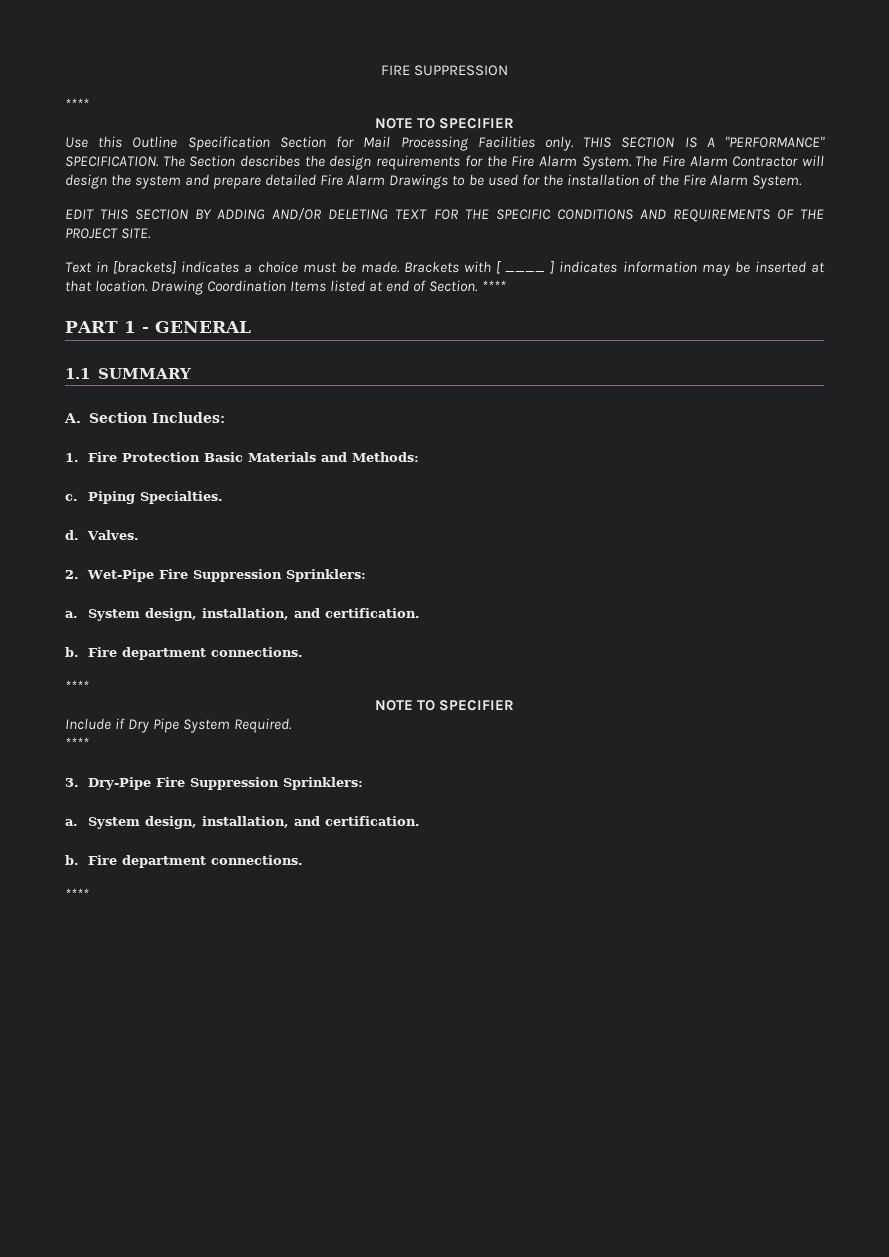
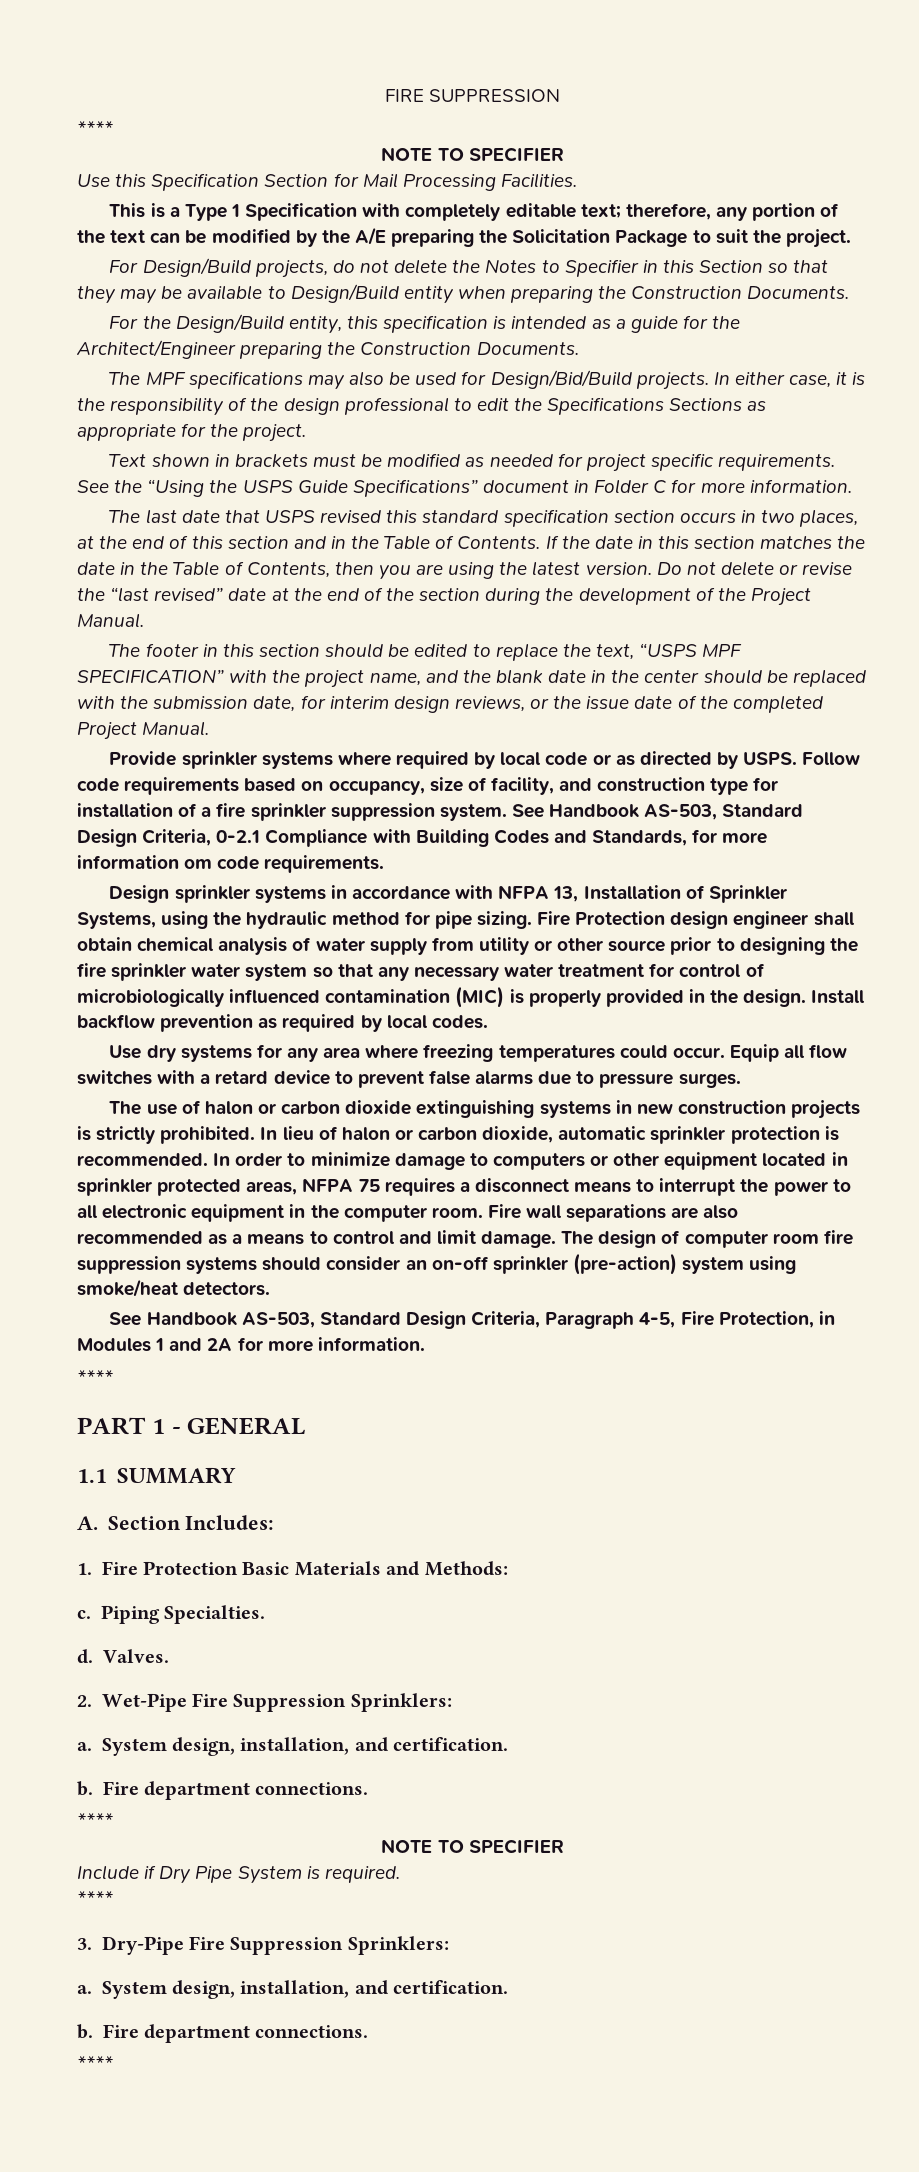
- Use this Outline Specification Section for Mail Processing Facilities only. THIS SECTION IS A "PERFORMANCE" SPECIFICATION. The Section describes the design requirements for the Fire Alarm System. The Fire Alarm Contractor will design the system and prepare detailed Fire Alarm Drawings to be used for the installation of the Fire Alarm System.
- EDIT THIS SECTION BY ADDING AND/OR DELETING TEXT FOR THE SPECIFIC CONDITIONS AND REQUIREMENTS OF THE PROJECT SITE.
- Text in [brackets] indicates a choice must be made. Brackets with [ ____ ] indicates information may be inserted at that location. Drawing Coordination Items listed at end of Section. ****
+ Use this Specification Section for Mail Processing Facilities.
+ This is a Type 1 Specification with completely editable text; therefore, any portion of the text can be modified by the A/E preparing the Solicitation Package to suit the project.
+ For Design/Build projects, do not delete the Notes to Specifier in this Section so that they may be available to Design/Build entity when preparing the Construction Documents.
+ For the Design/Build entity, this specification is intended as a guide for the Architect/Engineer preparing the Construction Documents.
+ The MPF specifications may also be used for Design/Bid/Build projects. In either case, it is the responsibility of the design professional to edit the Specifications Sections as appropriate for the project.
+ Text shown in brackets must be modified as needed for project specific requirements. See the “Using the USPS Guide Specifications” document in Folder C for more information.
+ The last date that USPS revised this standard specification section occurs in two places, at the end of this section and in the Table of Contents. If the date in this section matches the date in the Table of Contents, then you are using the latest version. Do not delete or revise the “last revised” date at the end of the section during the development of the Project Manual.
+ The footer in this section should be edited to replace the text, “USPS MPF SPECIFICATION” with the project name, and the blank date in the center should be replaced with the submission date, for interim design reviews, or the issue date of the completed Project Manual.
+ Provide sprinkler systems where required by local code or as directed by USPS. Follow code requirements based on occupancy, size of facility, and construction type for installation of a fire sprinkler suppression system. See Handbook AS-503, Standard Design Criteria, 0-2.1 Compliance with Building Codes and Standards, for more information om code requirements.
+ Design sprinkler systems in accordance with NFPA 13, Installation of Sprinkler Systems, using the hydraulic method for pipe sizing. Fire Protection design engineer shall obtain chemical analysis of water supply from utility or other source prior to designing the fire sprinkler water system so that any necessary water treatment for control of microbiologically influenced contamination (MIC) is properly provided in the design. Install backflow prevention as required by local codes.
+ Use dry systems for any area where freezing temperatures could occur. Equip all flow switches with a retard device to prevent false alarms due to pressure surges.
+ The use of halon or carbon dioxide extinguishing systems in new construction projects is strictly prohibited. In lieu of halon or carbon dioxide, automatic sprinkler protection is recommended. In order to minimize damage to computers or other equipment located in sprinkler protected areas, NFPA 75 requires a disconnect means to interrupt the power to all electronic equipment in the computer room. Fire wall separations are also recommended as a means to control and limit damage. The design of computer room fire suppression systems should consider an on-off sprinkler (pre-action) system using smoke/heat detectors.
+ See Handbook AS-503, Standard Design Criteria, Paragraph 4-5, Fire Protection, in Modules 1 and 2A for more information.
+ ****
- Include if Dry Pipe System Required.
+ Include if Dry Pipe System is required.

